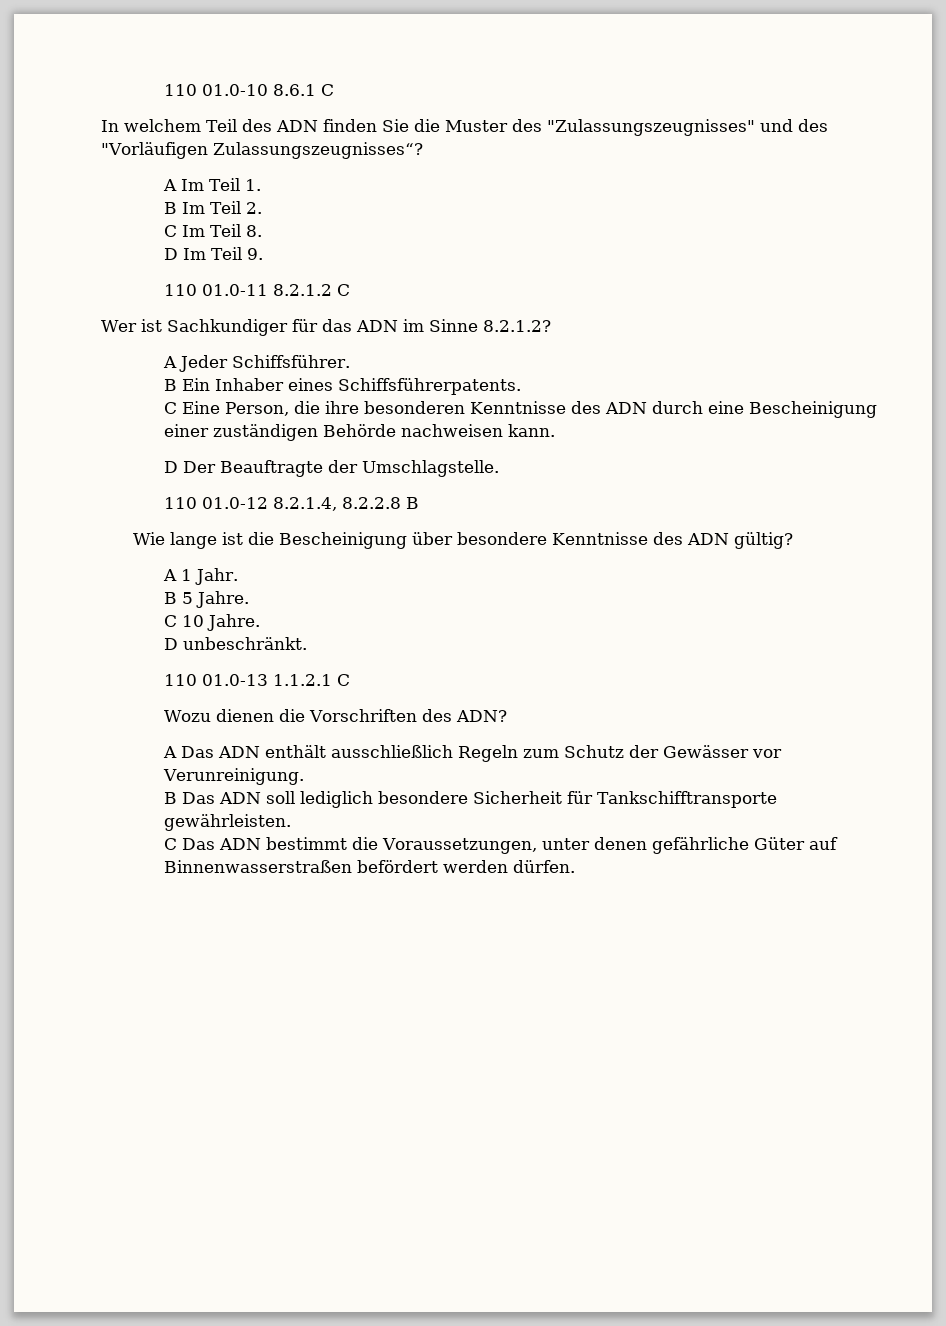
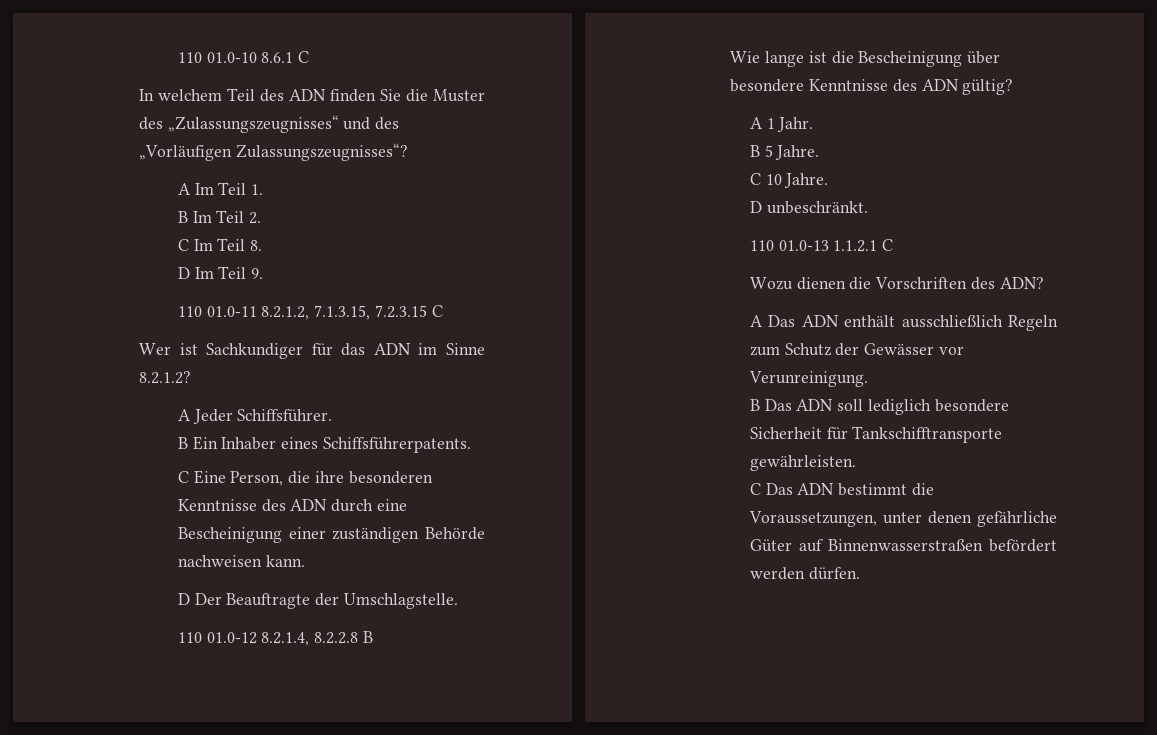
- In welchem Teil des ADN finden Sie die Muster des "Zulassungszeugnisses" und des "Vorläufigen Zulassungszeugnisses“?
+ In welchem Teil des ADN finden Sie die Muster des „Zulassungszeugnisses“ und des „Vorläufigen Zulassungszeugnisses“?
- 110 01.0-11 8.2.1.2 C
+ 110 01.0-11 8.2.1.2, 7.1.3.15, 7.2.3.15 C

